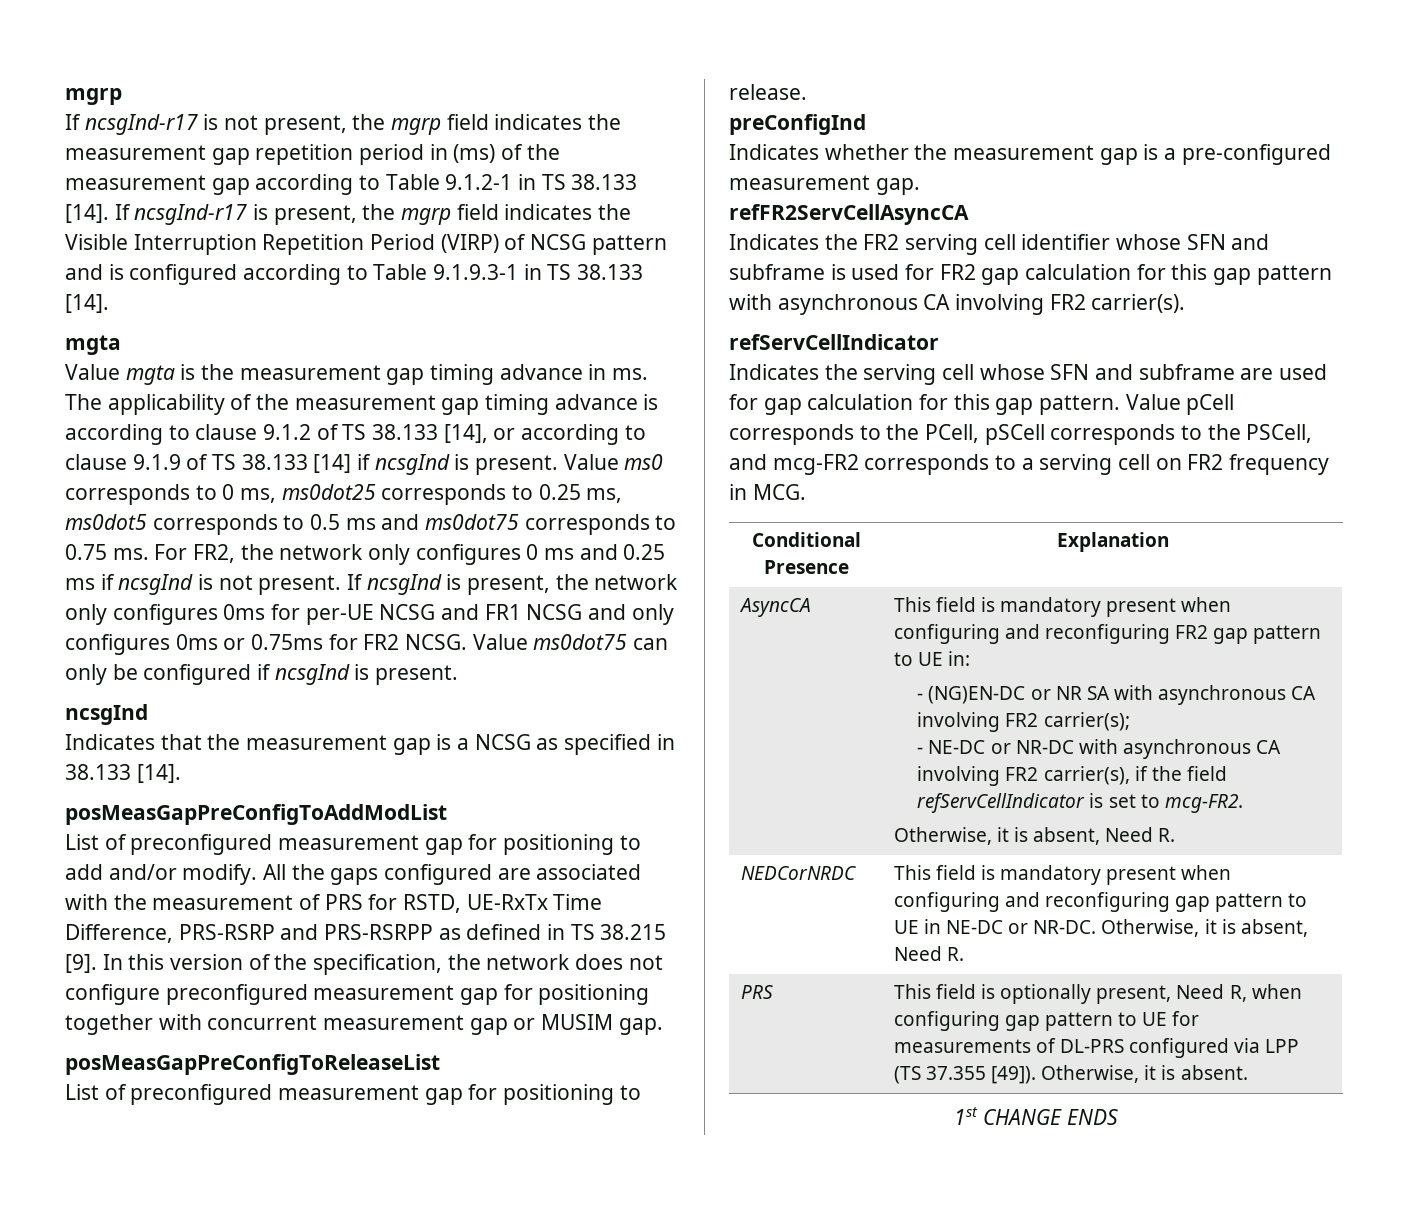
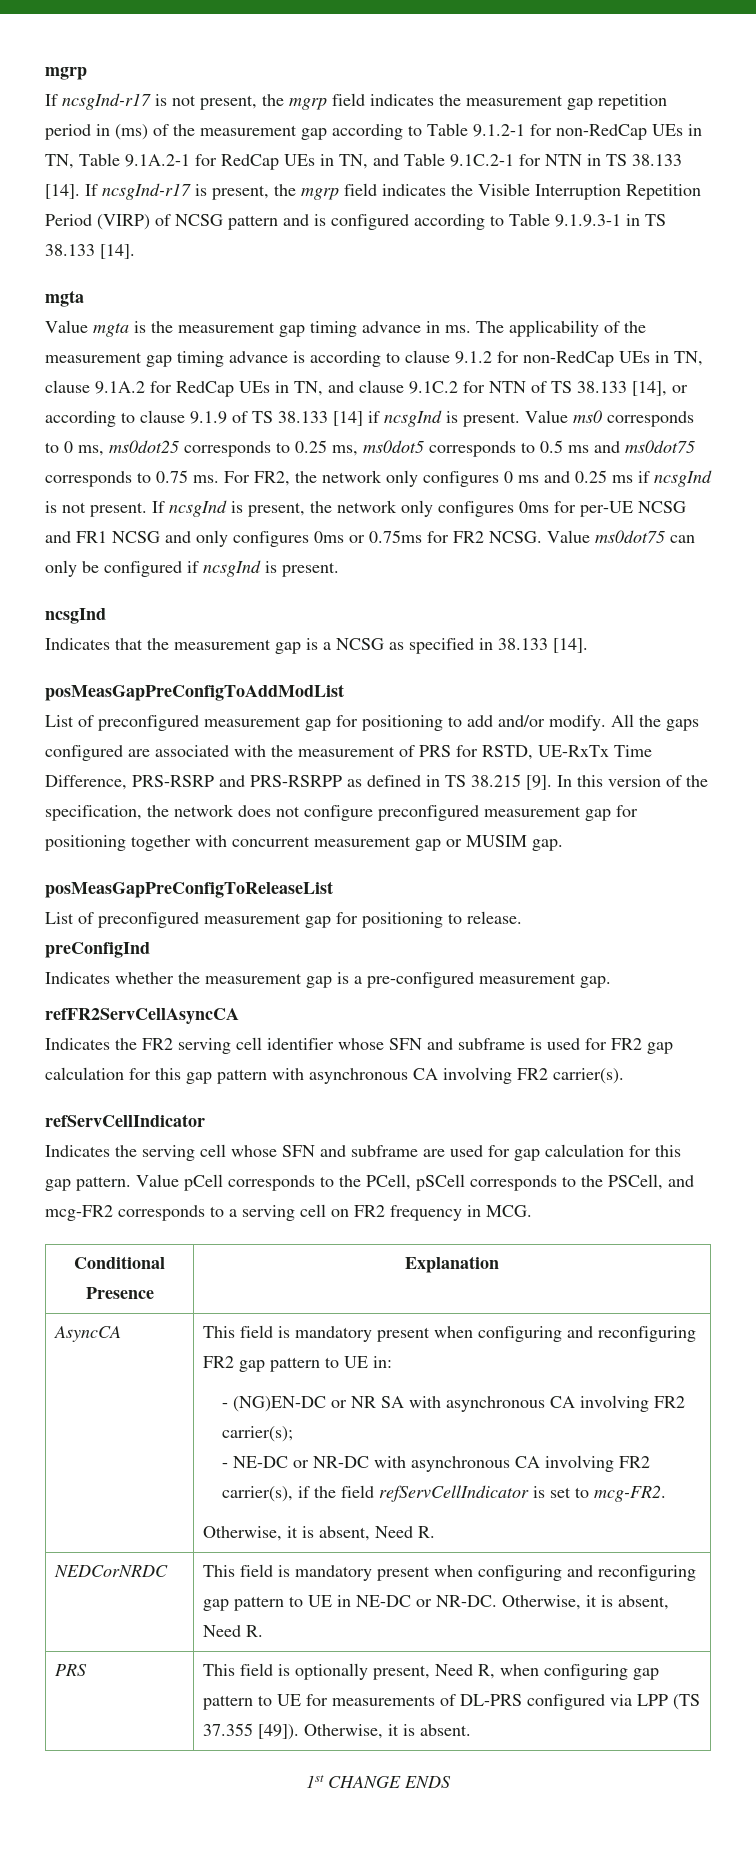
- If ncsgInd-r17 is not present, the mgrp field indicates the measurement gap repetition period in (ms) of the measurement gap according to Table 9.1.2-1 in TS 38.133 [14].
+ If ncsgInd-r17 is not present, the mgrp field indicates the measurement gap repetition period in (ms) of the measurement gap according to Table 9.1.2-1 for non-RedCap UEs in TN, Table 9.1A.2-1 for RedCap UEs in TN, and Table 9.1C.2-1 for NTN in TS 38.133 [14].
- The applicability of the measurement gap timing advance is according to clause 9.1.2 of TS 38.133 [14], or according to clause 9.1.9 of TS 38.133 [14] if ncsgInd is present.
+ The applicability of the measurement gap timing advance is according to clause 9.1.2 for non-RedCap UEs in TN, clause 9.1A.2 for RedCap UEs in TN, and clause 9.1C.2 for NTN of TS 38.133 [14], or according to clause 9.1.9 of TS 38.133 [14] if ncsgInd is present.

